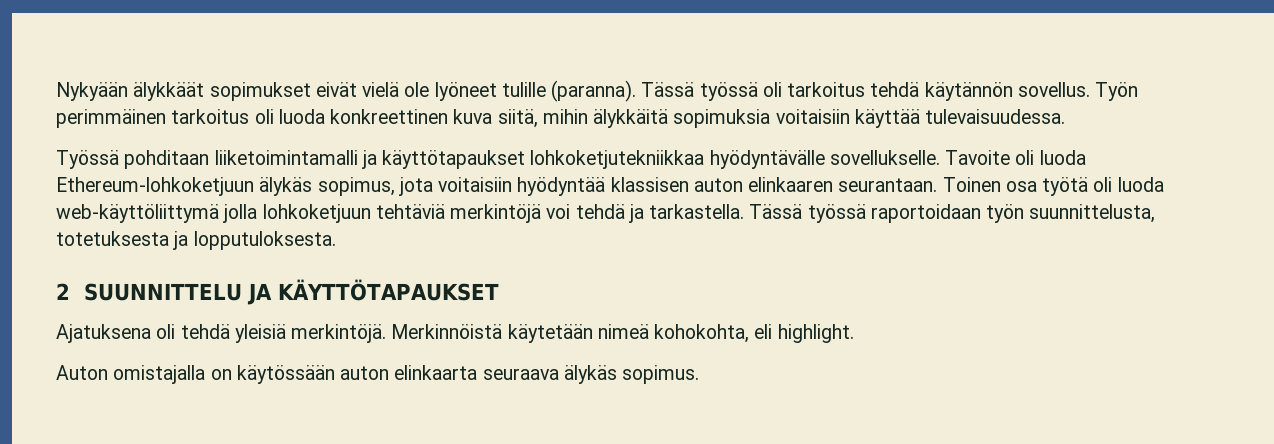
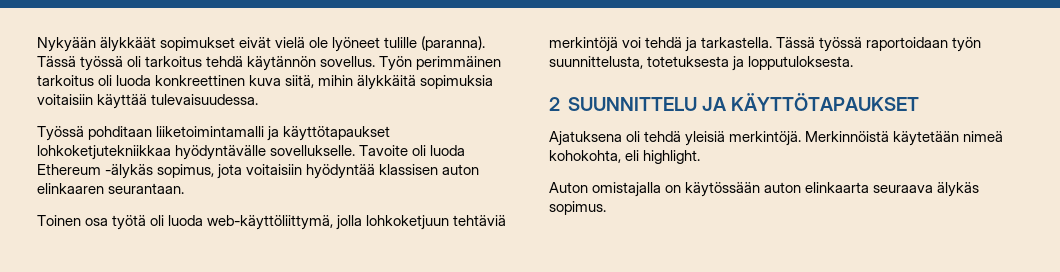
- Tavoite oli luoda Ethereum-lohkoketjuun älykäs sopimus, jota voitaisiin hyödyntää klassisen auton elinkaaren seurantaan. Toinen osa työtä oli luoda web-käyttöliittymä jolla lohkoketjuun tehtäviä merkintöjä voi tehdä ja tarkastella.
+ Tavoite oli luoda Ethereum -älykäs sopimus, jota voitaisiin hyödyntää klassisen auton elinkaaren seurantaan.
+ Toinen osa työtä oli luoda web-käyttöliittymä, jolla lohkoketjuun tehtäviä merkintöjä voi tehdä ja tarkastella.

